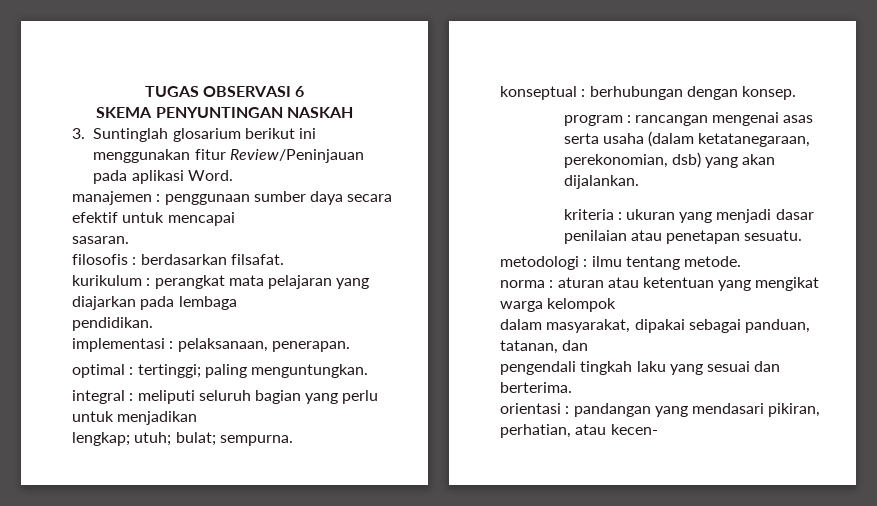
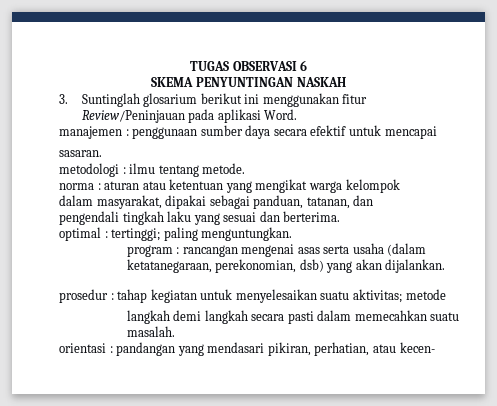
- filosofis : berdasarkan filsafat.
- kurikulum : perangkat mata pelajaran yang diajarkan pada lembaga
- pendidikan.
- implementasi : pelaksanaan, penerapan.
- optimal : tertinggi; paling menguntungkan.
- integral : meliputi seluruh bagian yang perlu untuk menjadikan
- lengkap; utuh; bulat; sempurna.
- konseptual : berhubungan dengan konsep.
- program : rancangan mengenai asas serta usaha (dalam ketatanegaraan, perekonomian, dsb) yang akan dijalankan.
- kriteria : ukuran yang menjadi dasar penilaian atau penetapan sesuatu.
+ optimal : tertinggi; paling menguntungkan.
+ program : rancangan mengenai asas serta usaha (dalam ketatanegaraan, perekonomian, dsb) yang akan dijalankan.
+ prosedur : tahap kegiatan untuk menyelesaikan suatu aktivitas; metode
+ langkah demi langkah secara pasti dalam memecahkan suatu masalah.

